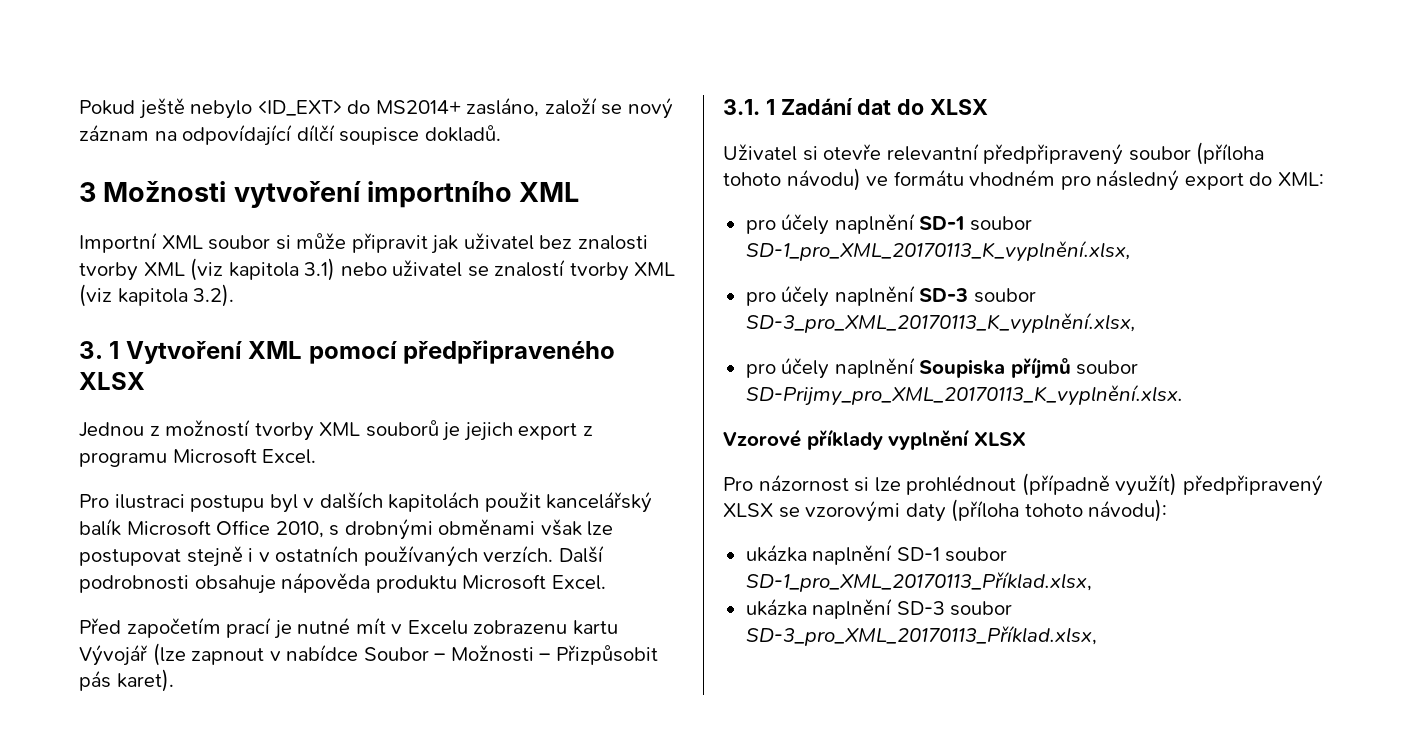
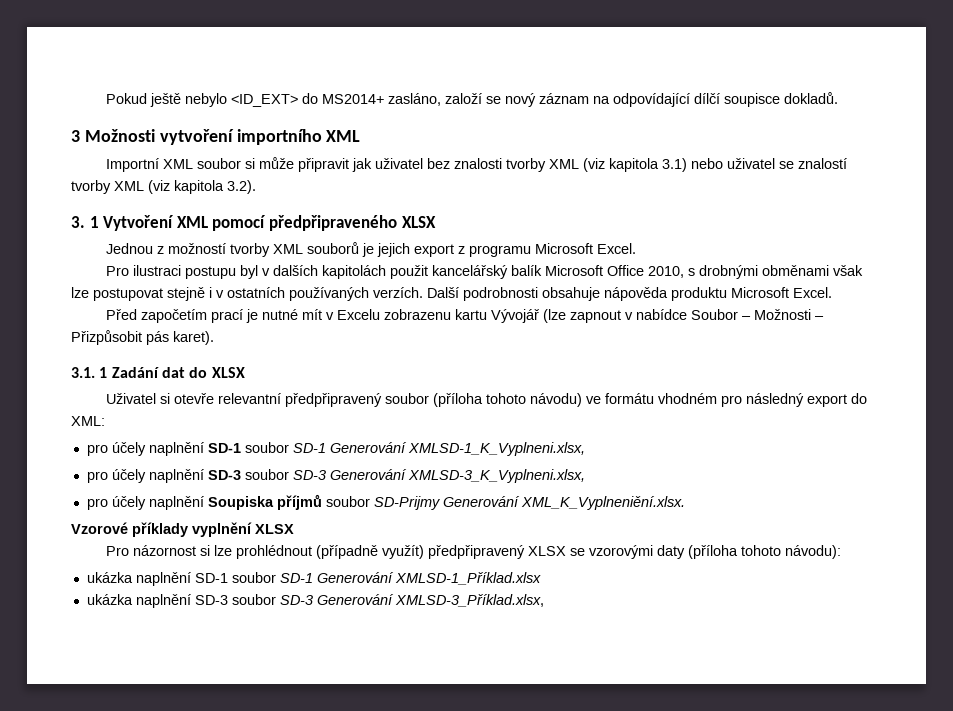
- pro účely naplnění SD-1 soubor SD-1_pro_XML_20170113_K_vyplnění.xlsx,
+ pro účely naplnění SD-1 soubor SD-1 Generování XMLSD-1_K_Vyplneni.xlsx,
- pro účely naplnění SD-3 soubor SD-3_pro_XML_20170113_K_vyplnění.xlsx,
+ pro účely naplnění SD-3 soubor SD-3 Generování XMLSD-3_K_Vyplneni.xlsx,
- pro účely naplnění Soupiska příjmů soubor SD-Prijmy_pro_XML_20170113_K_vyplnění.xlsx.
+ pro účely naplnění Soupiska příjmů soubor SD-Prijmy Generování XML_K_Vyplneniění.xlsx.
- ukázka naplnění SD-1 soubor SD-1_pro_XML_20170113_Příklad.xlsx,
+ ukázka naplnění SD-1 soubor SD-1 Generování XMLSD-1_Příklad.xlsx
- ukázka naplnění SD-3 soubor SD-3_pro_XML_20170113_Příklad.xlsx,
+ ukázka naplnění SD-3 soubor SD-3 Generování XMLSD-3_Příklad.xlsx,

